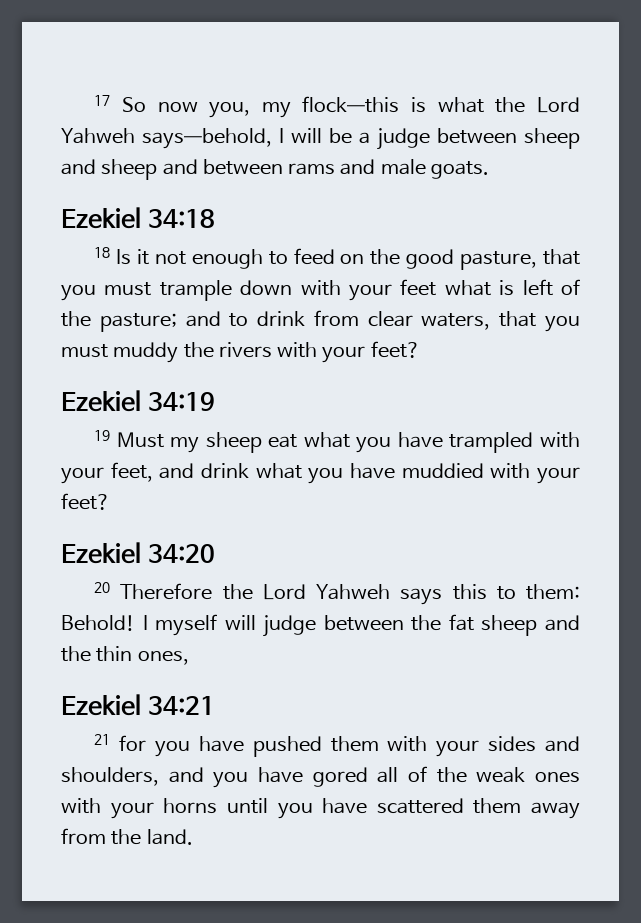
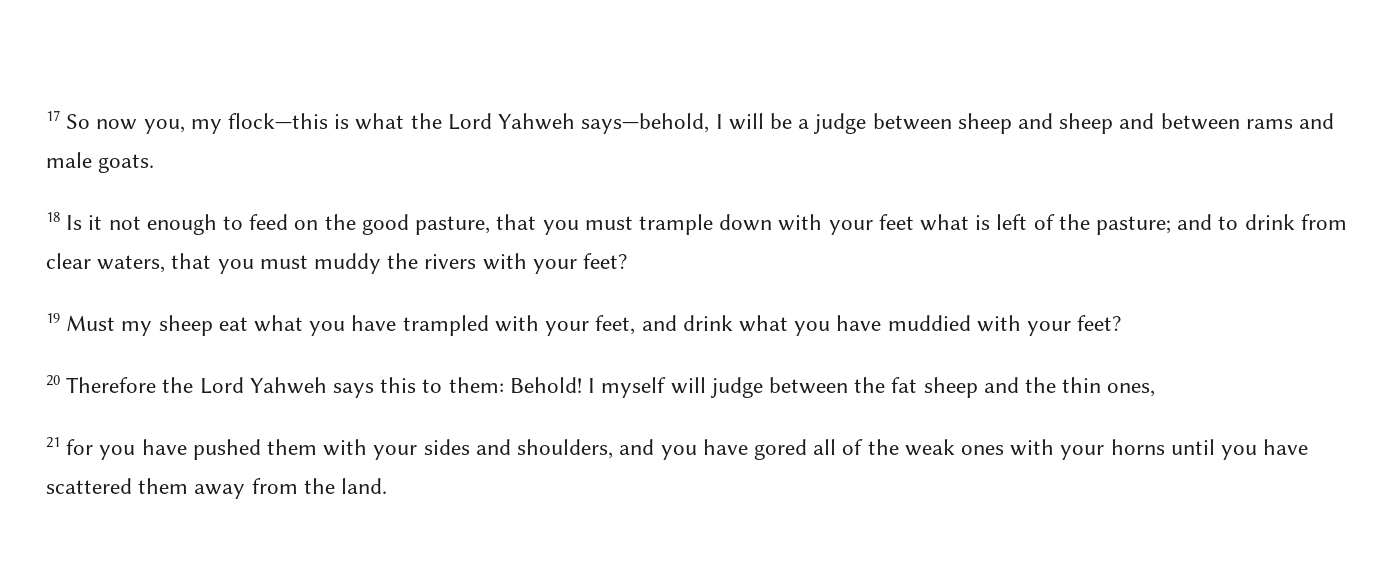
- Ezekiel 34:18
- Ezekiel 34:19
- Ezekiel 34:20
- Ezekiel 34:21

